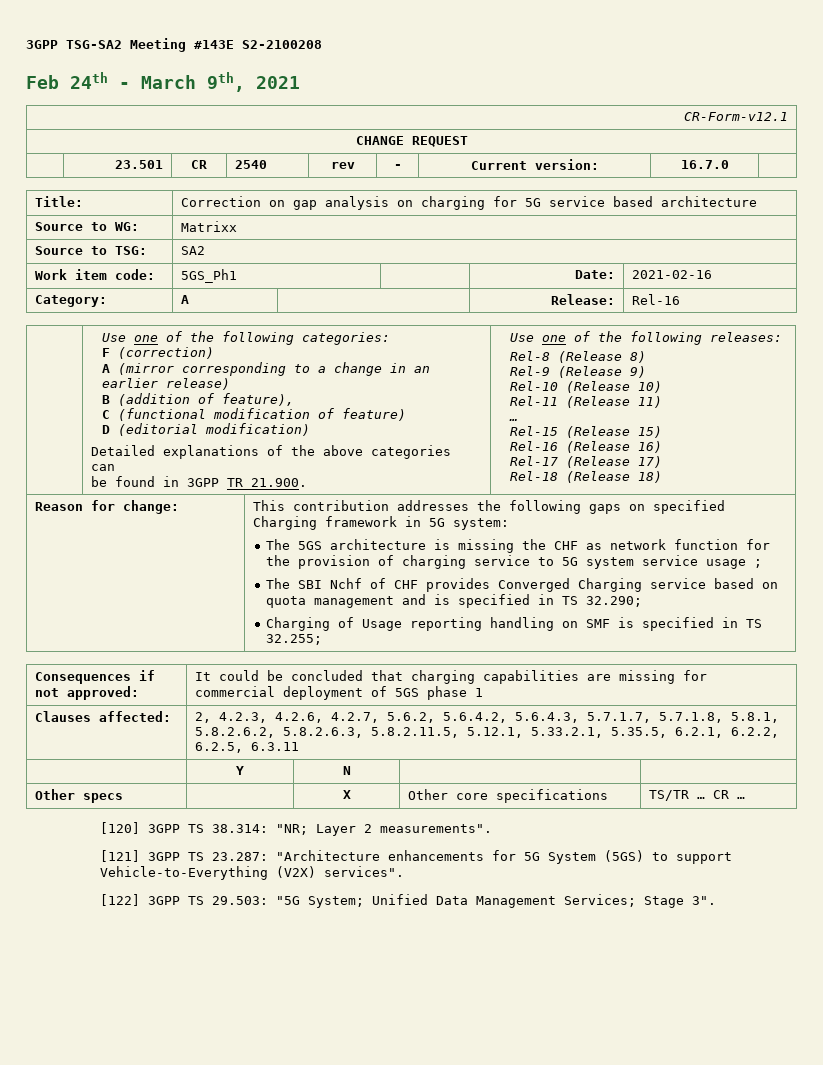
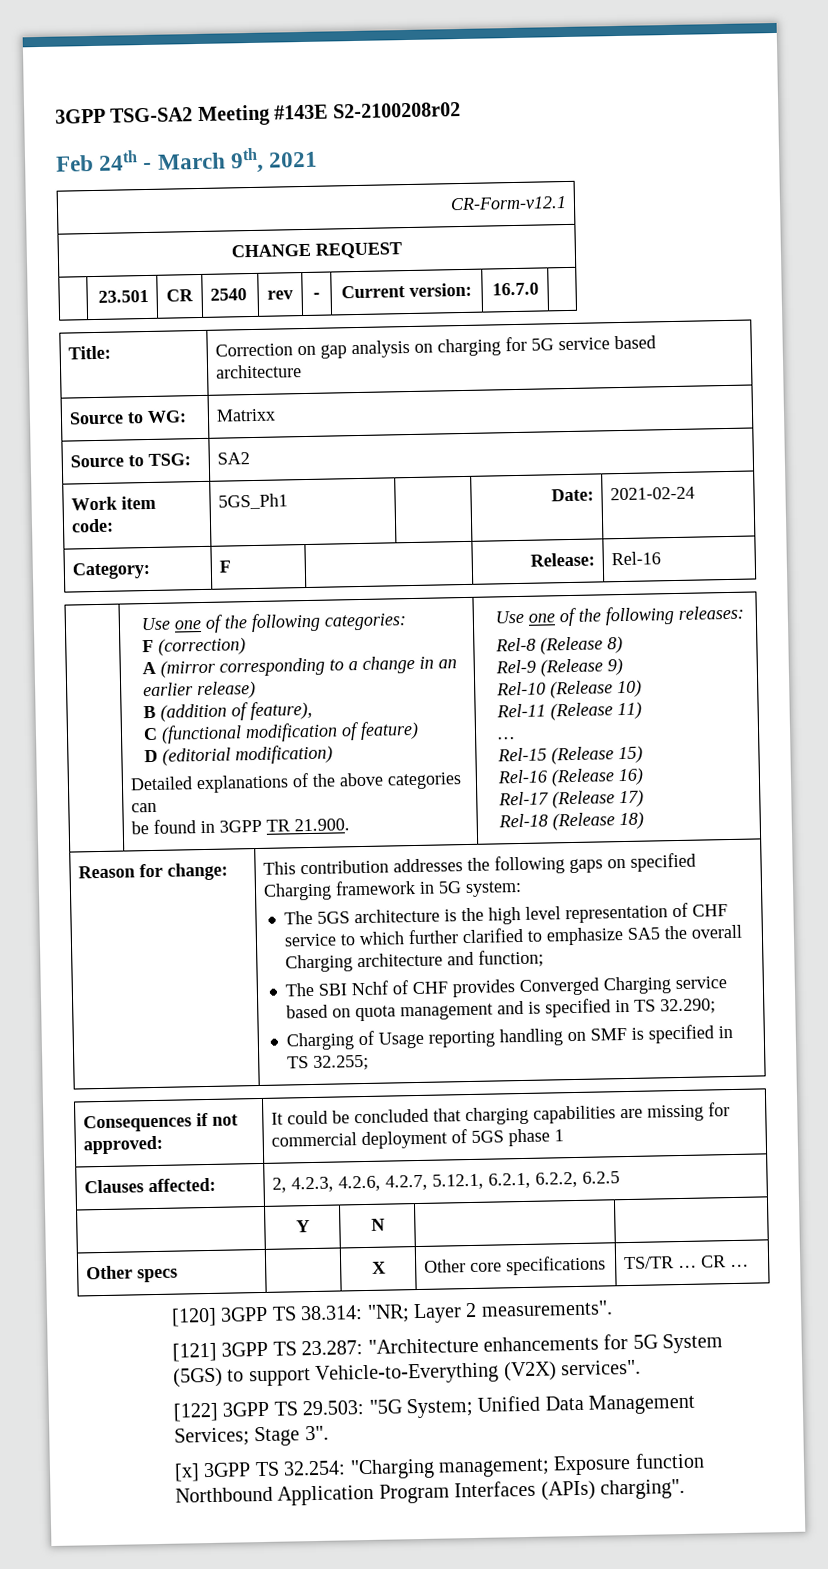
- 3GPP TSG-SA2 Meeting #143E S2-2100208
+ 3GPP TSG-SA2 Meeting #143E S2-2100208r02
- Work item code: | 5GS_Ph1 | | Date: | 2021-02-16
+ Work item code: | 5GS_Ph1 | | Date: | 2021-02-24
- Category: | A | | Release: | Rel-16
+ Category: | F | | Release: | Rel-16
- The 5GS architecture is missing the CHF as network function for the provision of charging service to 5G system service usage ;
+ The 5GS architecture is the high level representation of CHF service to which further clarified to emphasize SA5 the overall Charging architecture and function;
- Clauses affected: | 2, 4.2.3, 4.2.6, 4.2.7, 5.6.2, 5.6.4.2, 5.6.4.3, 5.7.1.7, 5.7.1.8, 5.8.1, 5.8.2.6.2, 5.8.2.6.3, 5.8.2.11.5, 5.12.1, 5.33.2.1, 5.35.5, 6.2.1, 6.2.2, 6.2.5, 6.3.11
+ Clauses affected: | 2, 4.2.3, 4.2.6, 4.2.7, 5.12.1, 6.2.1, 6.2.2, 6.2.5
+ [x] 3GPP TS 32.254: "Charging management; Exposure function Northbound Application Program Interfaces (APIs) charging".

